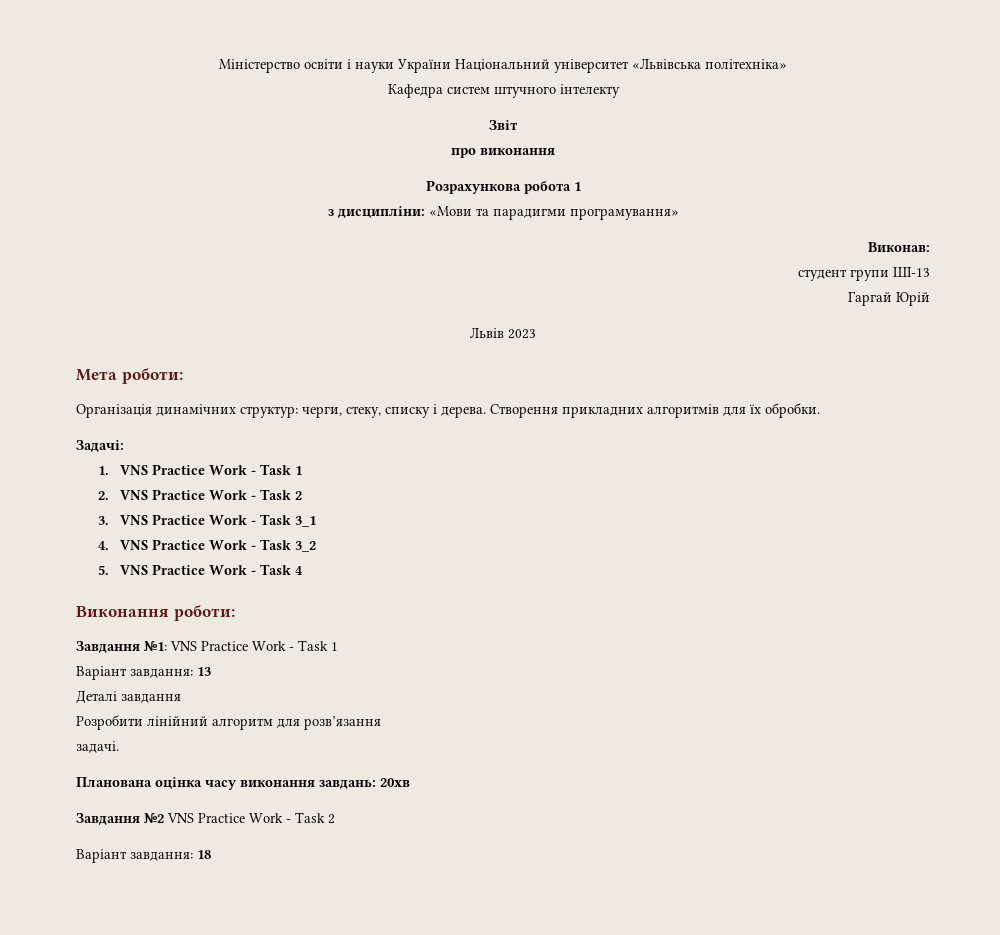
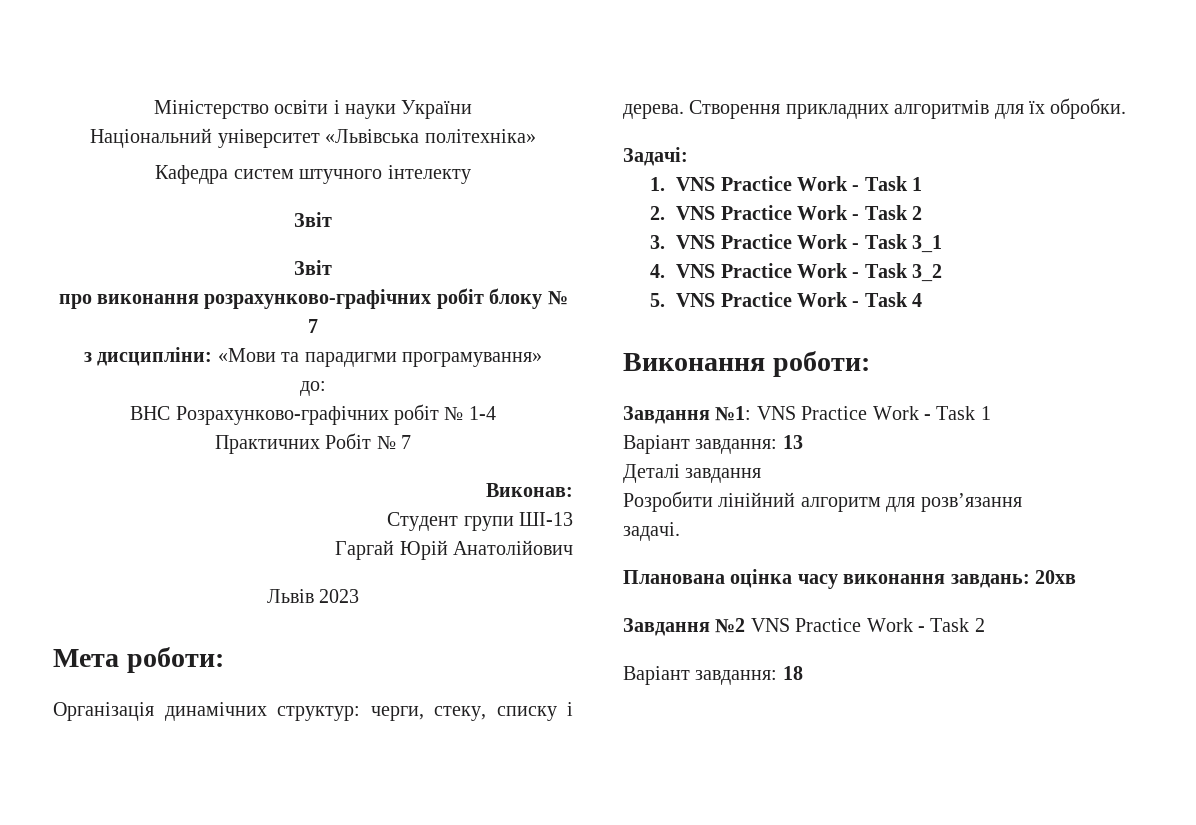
- Міністерство освіти і науки України Національний університет «Львівська політехніка»
+ Міністерство освіти і науки України
+ Національний університет «Львівська політехніка»
  Кафедра систем штучного інтелекту
+ Звіт
- про виконання
- Розрахункова робота 1
+ про виконання розрахунково-графічних робіт блоку № 7
+ до:
+ ВНС Розрахунково-графічних робіт № 1-4
+ Практичних Робіт № 7
- студент групи ШІ-13
+ Студент групи ШІ-13
- Гаргай Юрій
+ Гаргай Юрій Анатолійович

